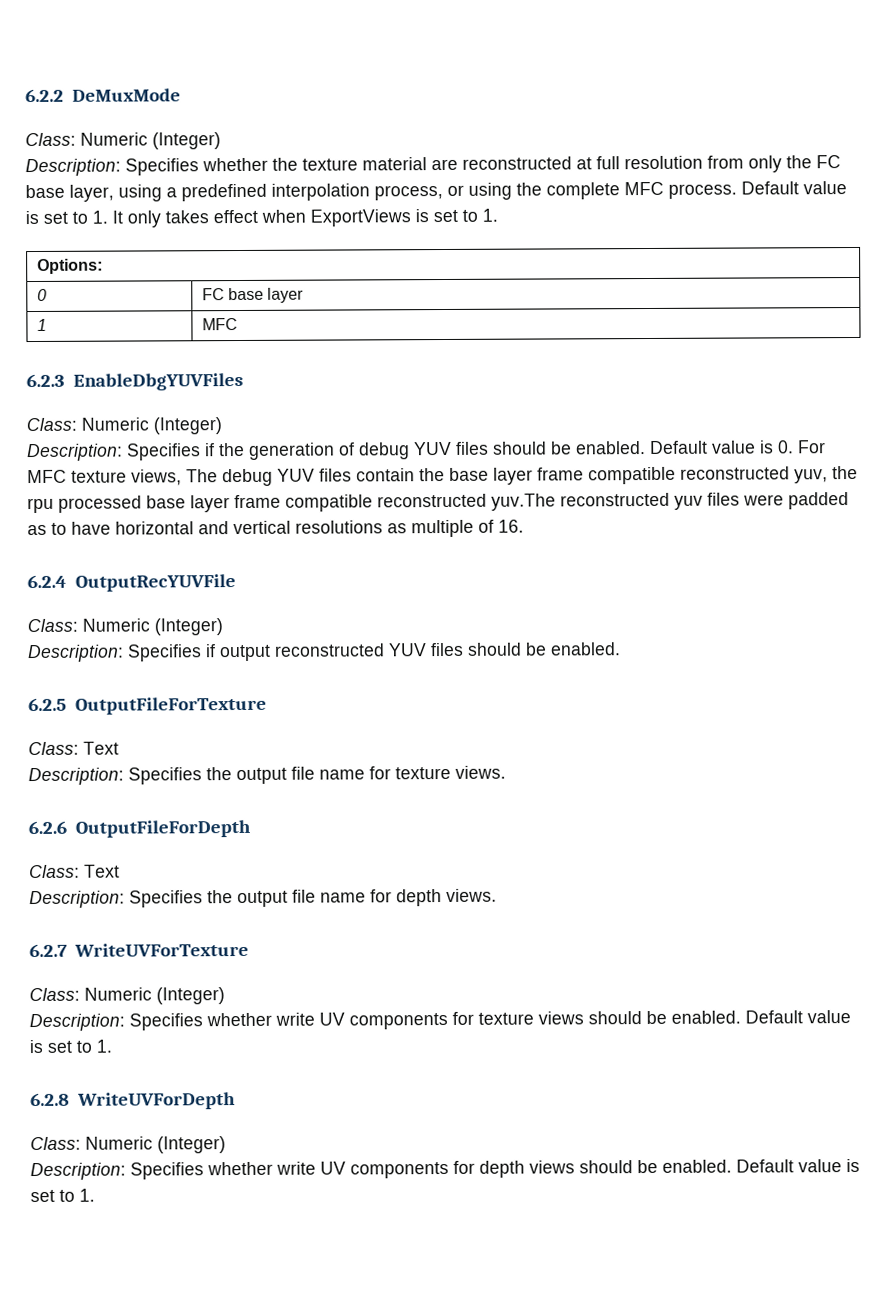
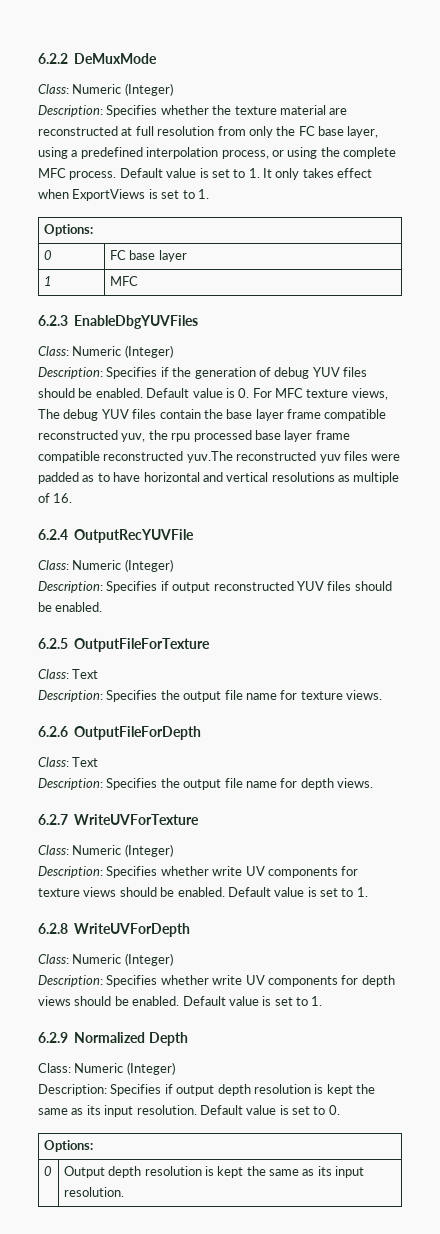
+ 6.2.9 Normalized Depth
+ Class: Numeric (Integer)
+ Description: Specifies if output depth resolution is kept the same as its input resolution. Default value is set to 0.
+ Options:
+ 0 | Output depth resolution is kept the same as its input resolution.

